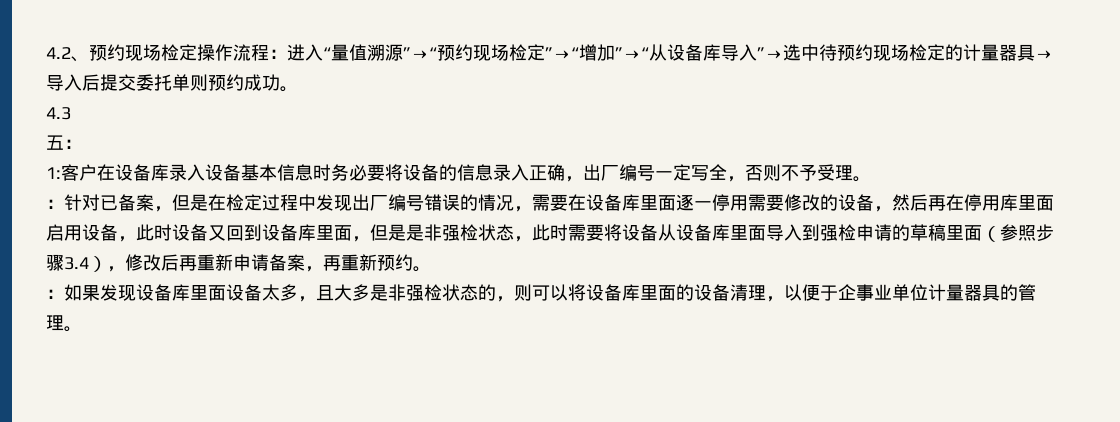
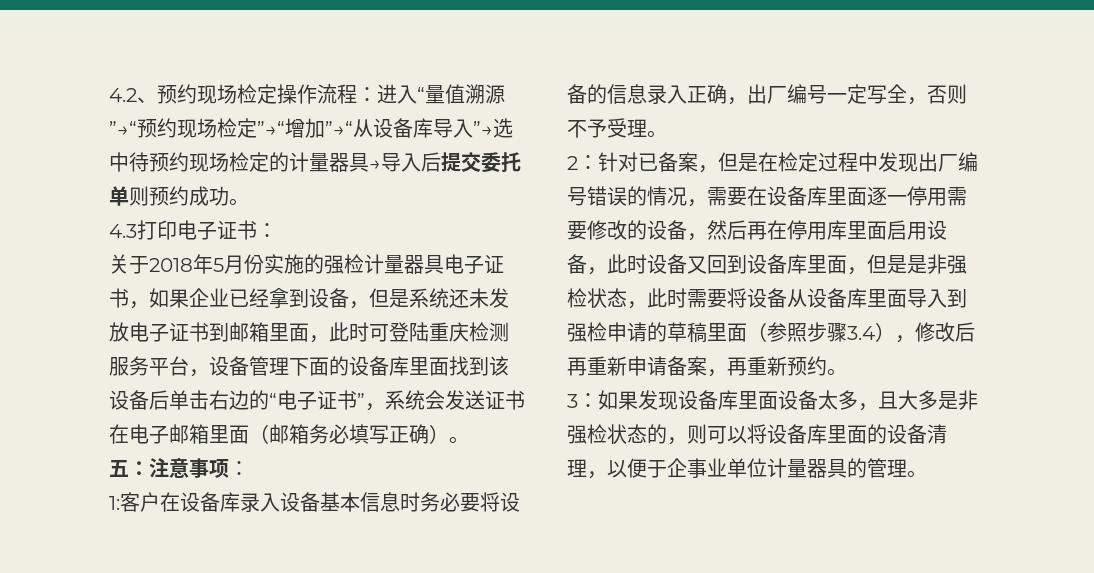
- 4.3
+ 4.3打印电子证书：
+ 关于2018年5月份实施的强检计量器具电子证书，如果企业已经拿到设备，但是系统还未发放电子证书到邮箱里面，此时可登陆重庆检测服务平台，设备管理下面的设备库里面找到该设备后单击右边的“电子证书”，系统会发送证书在电子邮箱里面（邮箱务必填写正确）。
- 五：
+ 五：注意事项：
  客户在设备库录入设备基本信息时务必要将设备的信息录入正确，出厂编号一定写全，否则不予受理。
- ：
+ 2：
- ：如果发现设备库里面设备太多，且大多是非强检状态的，则可以将设备库里面的设备清理，以便于企事业单位计量器具的管理。
+ 3：如果发现设备库里面设备太多，且大多是非强检状态的，则可以将设备库里面的设备清理，以便于企事业单位计量器具的管理。

